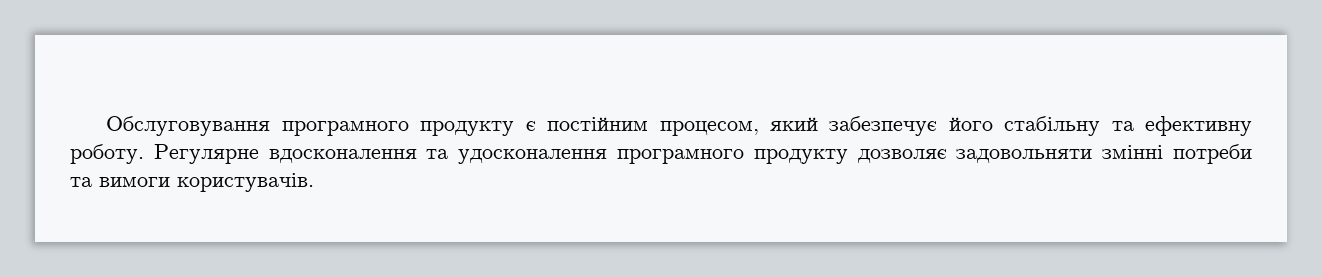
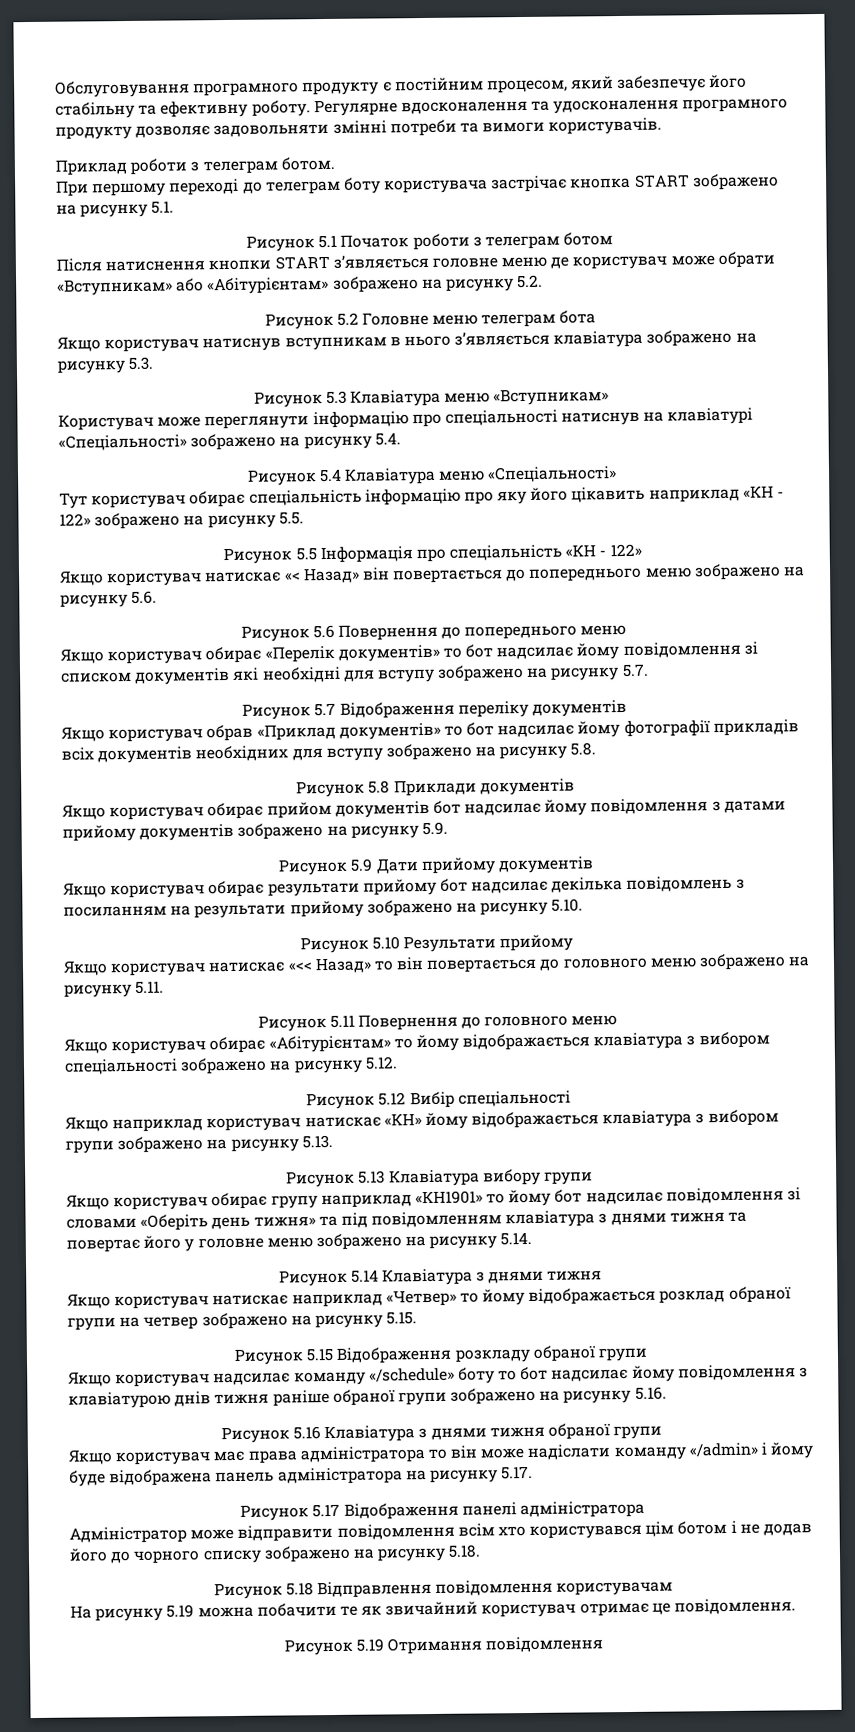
+ Приклад роботи з телеграм ботом.
+ При першому переході до телеграм боту користувача застрічає кнопка START зображено на рисунку 5.1.
+ Рисунок 5.1 Початок роботи з телеграм ботом
+ Після натиснення кнопки START з’являється головне меню де користувач може обрати «Вступникам» або «Абітурієнтам» зображено на рисунку 5.2.
+ Рисунок 5.2 Головне меню телеграм бота
+ Якщо користувач натиснув вступникам в нього з’являється клавіатура зображено на рисунку 5.3.
+ Рисунок 5.3 Клавіатура меню «Вступникам»
+ Користувач може переглянути інформацію про спеціальності натиснув на клавіатурі «Спеціальності» зображено на рисунку 5.4.
+ Рисунок 5.4 Клавіатура меню «Спеціальності»
+ Тут користувач обирає спеціальність інформацію про яку його цікавить наприклад «КН - 122» зображено на рисунку 5.5.
+ Рисунок 5.5 Інформація про спеціальність «КН - 122»
+ Якщо користувач натискає «< Назад» він повертається до попереднього меню зображено на рисунку 5.6.
+ Рисунок 5.6 Повернення до попереднього меню
+ Якщо користувач обирає «Перелік документів» то бот надсилає йому повідомлення зі списком документів які необхідні для вступу зображено на рисунку 5.7.
+ Рисунок 5.7 Відображення переліку документів
+ Якщо користувач обрав «Приклад документів» то бот надсилає йому фотографії прикладів всіх документів необхідних для вступу зображено на рисунку 5.8.
+ Рисунок 5.8 Приклади документів
+ Якщо користувач обирає прийом документів бот надсилає йому повідомлення з датами прийому документів зображено на рисунку 5.9.
+ Рисунок 5.9 Дати прийому документів
+ Якщо користувач обирає результати прийому бот надсилає декілька повідомлень з посиланням на результати прийому зображено на рисунку 5.10.
+ Рисунок 5.10 Результати прийому
+ Якщо користувач натискає «<< Назад» то він повертається до головного меню зображено на рисунку 5.11.
+ Рисунок 5.11 Повернення до головного меню
+ Якщо користувач обирає «Абітурієнтам» то йому відображається клавіатура з вибором спеціальності зображено на рисунку 5.12.
+ Рисунок 5.12 Вибір спеціальності
+ Якщо наприклад користувач натискає «КН» йому відображається клавіатура з вибором групи зображено на рисунку 5.13.
+ Рисунок 5.13 Клавіатура вибору групи
+ Якщо користувач обирає групу наприклад «КН1901» то йому бот надсилає повідомлення зі словами «Оберіть день тижня» та під повідомленням клавіатура з днями тижня та повертає його у головне меню зображено на рисунку 5.14.
+ Рисунок 5.14 Клавіатура з днями тижня
+ Якщо користувач натискає наприклад «Четвер» то йому відображається розклад обраної групи на четвер зображено на рисунку 5.15.
+ Рисунок 5.15 Відображення розкладу обраної групи
+ Якщо користувач надсилає команду «/schedule» боту то бот надсилає йому повідомлення з клавіатурою днів тижня раніше обраної групи зображено на рисунку 5.16.
+ Рисунок 5.16 Клавіатура з днями тижня обраної групи
+ Якщо користувач має права адміністратора то він може надіслати команду «/admin» і йому буде відображена панель адміністратора на рисунку 5.17.
+ Рисунок 5.17 Відображення панелі адміністратора
+ Адміністратор може відправити повідомлення всім хто користувався цім ботом і не додав його до чорного списку зображено на рисунку 5.18.
+ Рисунок 5.18 Відправлення повідомлення користувачам
+ На рисунку 5.19 можна побачити те як звичайний користувач отримає це повідомлення.
+ Рисунок 5.19 Отримання повідомлення

